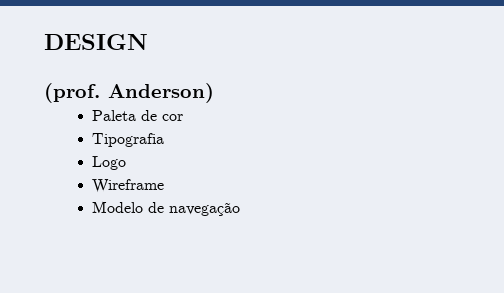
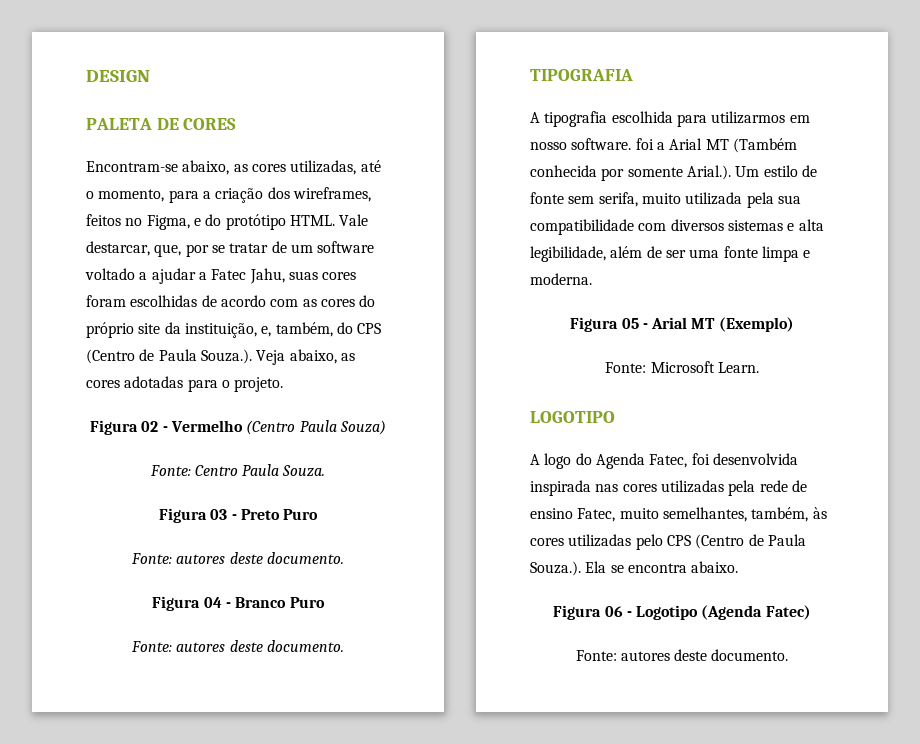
- (prof. Anderson)
- Paleta de cor
- Tipografia
- Logo
- Wireframe
- Modelo de navegação
+ PALETA DE CORES
+ Encontram-se abaixo, as cores utilizadas, até o momento, para a criação dos wireframes, feitos no Figma, e do protótipo HTML. Vale destarcar, que, por se tratar de um software voltado a ajudar a Fatec Jahu, suas cores foram escolhidas de acordo com as cores do próprio site da instituição, e, também, do CPS (Centro de Paula Souza.). Veja abaixo, as cores adotadas para o projeto.
+ Figura 02 - Vermelho (Centro Paula Souza)
+ Fonte: Centro Paula Souza.
+ Figura 03 - Preto Puro
+ Fonte: autores deste documento.
+ Figura 04 - Branco Puro
+ Fonte: autores deste documento.
+ TIPOGRAFIA
+ A tipografia escolhida para utilizarmos em nosso software. foi a Arial MT (Também conhecida por somente Arial.). Um estilo de fonte sem serifa, muito utilizada pela sua compatibilidade com diversos sistemas e alta legibilidade, além de ser uma fonte limpa e moderna.
+ Figura 05 - Arial MT (Exemplo)
+ Fonte: Microsoft Learn.
+ LOGOTIPO
+ A logo do Agenda Fatec, foi desenvolvida inspirada nas cores utilizadas pela rede de ensino Fatec, muito semelhantes, também, às cores utilizadas pelo CPS (Centro de Paula Souza.). Ela se encontra abaixo.
+ Figura 06 - Logotipo (Agenda Fatec)
+ Fonte: autores deste documento.

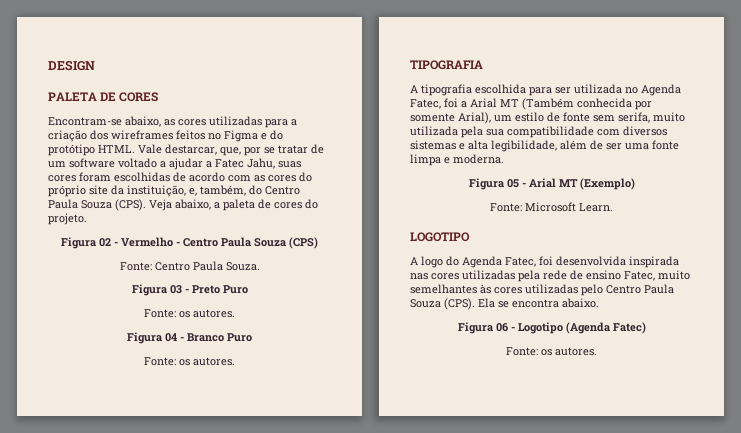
- Encontram-se abaixo, as cores utilizadas, até o momento, para a criação dos wireframes, feitos no Figma, e do protótipo HTML.
+ Encontram-se abaixo, as cores utilizadas para a criação dos wireframes feitos no Figma e do protótipo HTML.
- Vale destarcar, que, por se tratar de um software voltado a ajudar a Fatec Jahu, suas cores foram escolhidas de acordo com as cores do próprio site da instituição, e, também, do CPS (Centro de Paula Souza.). Veja abaixo, as cores adotadas para o projeto.
+ Vale destarcar, que, por se tratar de um software voltado a ajudar a Fatec Jahu, suas cores foram escolhidas de acordo com as cores do próprio site da instituição, e, também, do Centro Paula Souza (CPS). Veja abaixo, a paleta de cores do projeto.
- Figura 02 - Vermelho (Centro Paula Souza)
+ Figura 02 - Vermelho - Centro Paula Souza (CPS)
  Figura 03 - Preto Puro
- Fonte: autores deste documento.
+ Fonte: os autores.
  Figura 04 - Branco Puro
- Fonte: autores deste documento.
+ Fonte: os autores.
- A tipografia escolhida para utilizarmos em nosso software. foi a Arial MT (Também conhecida por somente Arial.). Um estilo de fonte sem serifa, muito utilizada pela sua compatibilidade com diversos sistemas e alta legibilidade, além de ser uma fonte limpa e moderna.
+ A tipografia escolhida para ser utilizada no Agenda Fatec, foi a Arial MT (Também conhecida por somente Arial), um estilo de fonte sem serifa, muito utilizada pela sua compatibilidade com diversos sistemas e alta legibilidade, além de ser uma fonte limpa e moderna.
- A logo do Agenda Fatec, foi desenvolvida inspirada nas cores utilizadas pela rede de ensino Fatec, muito semelhantes, também, às cores utilizadas pelo CPS (Centro de Paula Souza.). Ela se encontra abaixo.
+ A logo do Agenda Fatec, foi desenvolvida inspirada nas cores utilizadas pela rede de ensino Fatec, muito semelhantes às cores utilizadas pelo Centro Paula Souza (CPS). Ela se encontra abaixo.
  Figura 06 - Logotipo (Agenda Fatec)
- Fonte: autores deste documento.
+ Fonte: os autores.

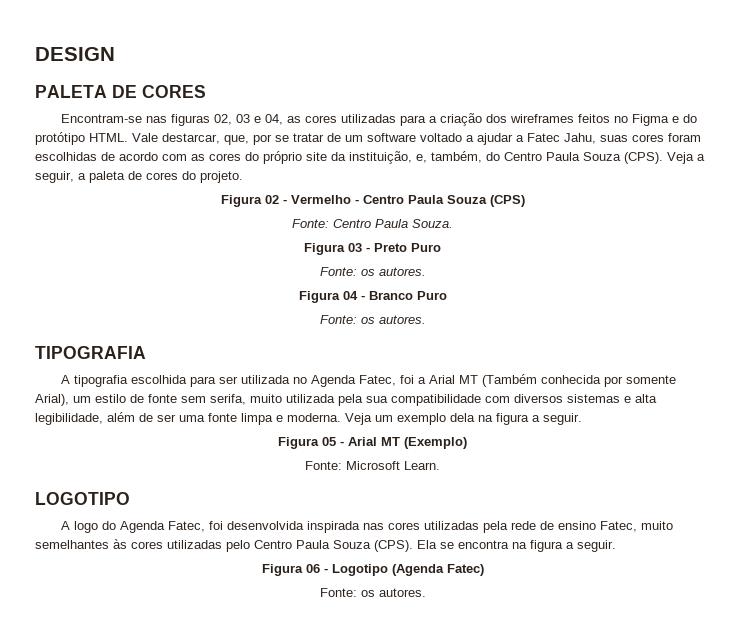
- Encontram-se abaixo, as cores utilizadas para a criação dos wireframes feitos no Figma e do protótipo HTML.
+ Encontram-se nas figuras 02, 03 e 04, as cores utilizadas para a criação dos wireframes feitos no Figma e do protótipo HTML.
- Veja abaixo, a paleta de cores do projeto.
+ Veja a seguir, a paleta de cores do projeto.
+ Veja um exemplo dela na figura a seguir.
- Ela se encontra abaixo.
+ Ela se encontra na figura a seguir.

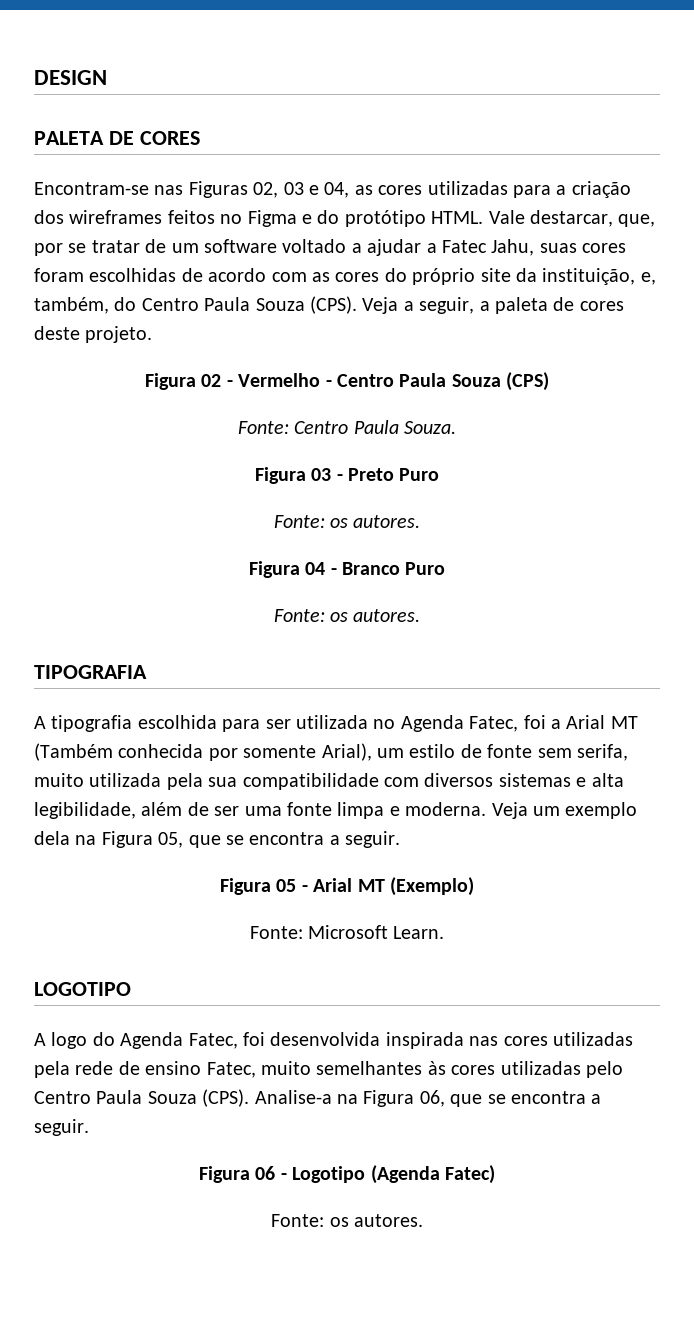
- Encontram-se nas figuras 02, 03 e 04, as cores utilizadas para a criação dos wireframes feitos no Figma e do protótipo HTML.
+ Encontram-se nas Figuras 02, 03 e 04, as cores utilizadas para a criação dos wireframes feitos no Figma e do protótipo HTML.
- Veja a seguir, a paleta de cores do projeto.
+ Veja a seguir, a paleta de cores deste projeto.
- Veja um exemplo dela na figura a seguir.
+ Veja um exemplo dela na Figura 05, que se encontra a seguir.
- Ela se encontra na figura a seguir.
+ Analise-a na Figura 06, que se encontra a seguir.

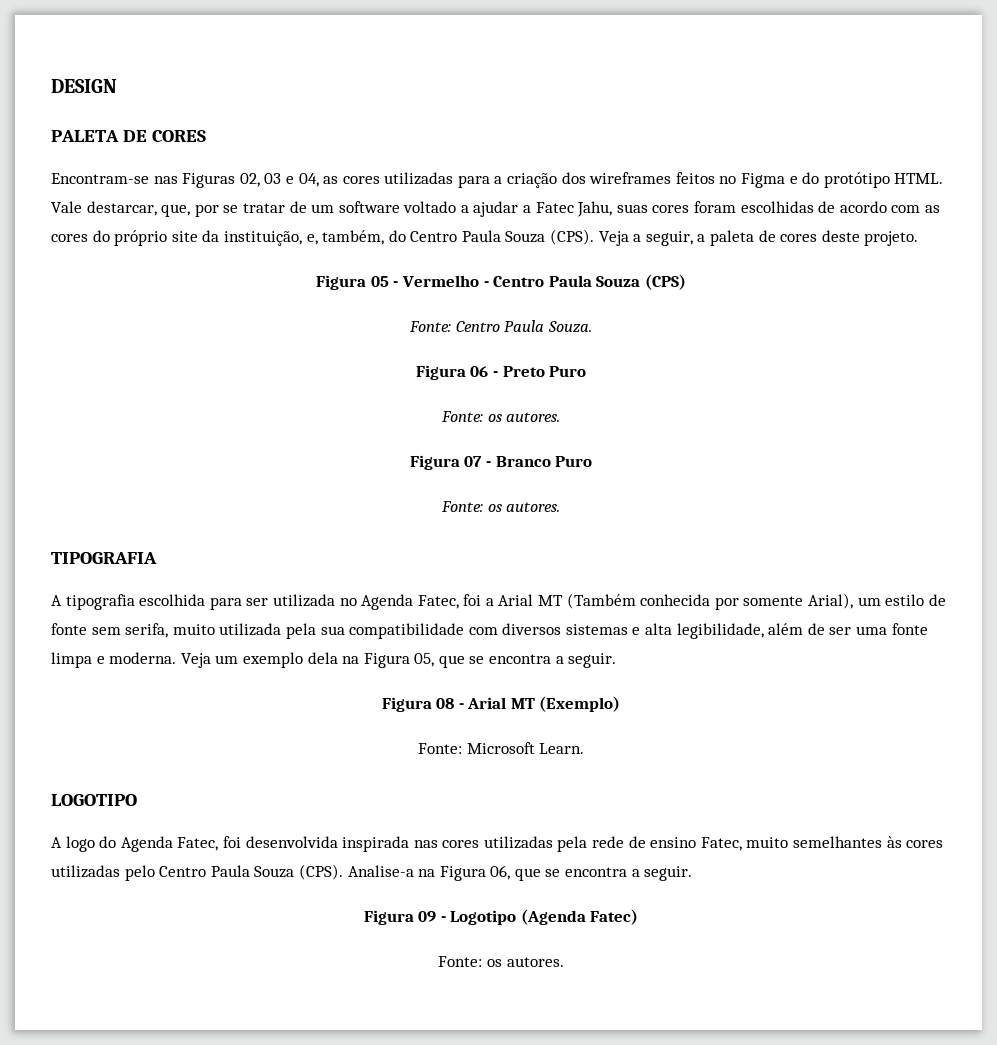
- Figura 02 - Vermelho - Centro Paula Souza (CPS)
+ Figura 05 - Vermelho - Centro Paula Souza (CPS)
- Figura 03 - Preto Puro
+ Figura 06 - Preto Puro
- Figura 04 - Branco Puro
+ Figura 07 - Branco Puro
- Figura 05 - Arial MT (Exemplo)
+ Figura 08 - Arial MT (Exemplo)
- Figura 06 - Logotipo (Agenda Fatec)
+ Figura 09 - Logotipo (Agenda Fatec)

